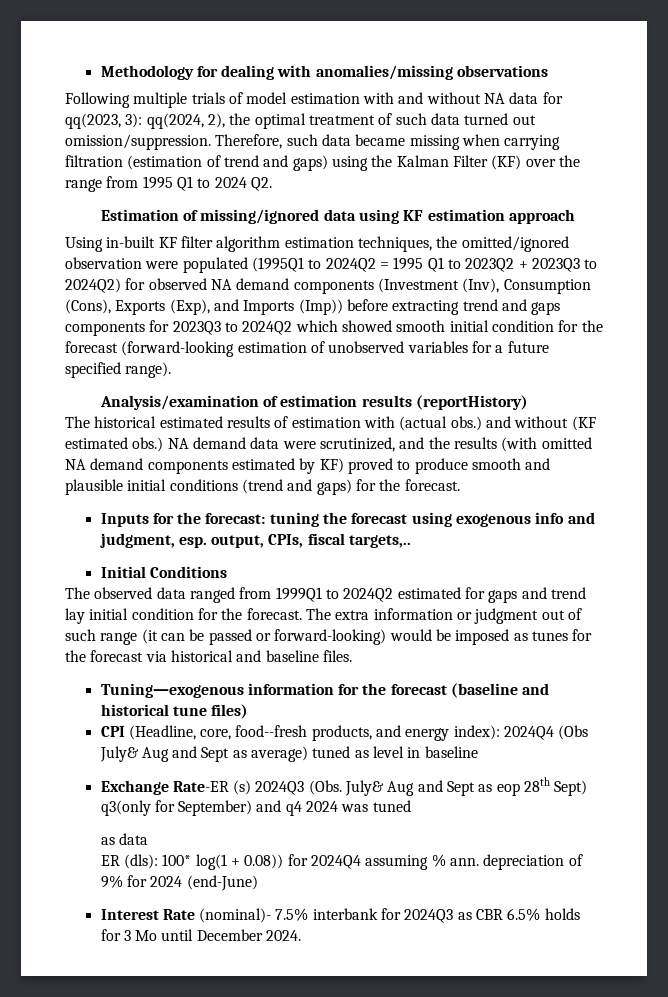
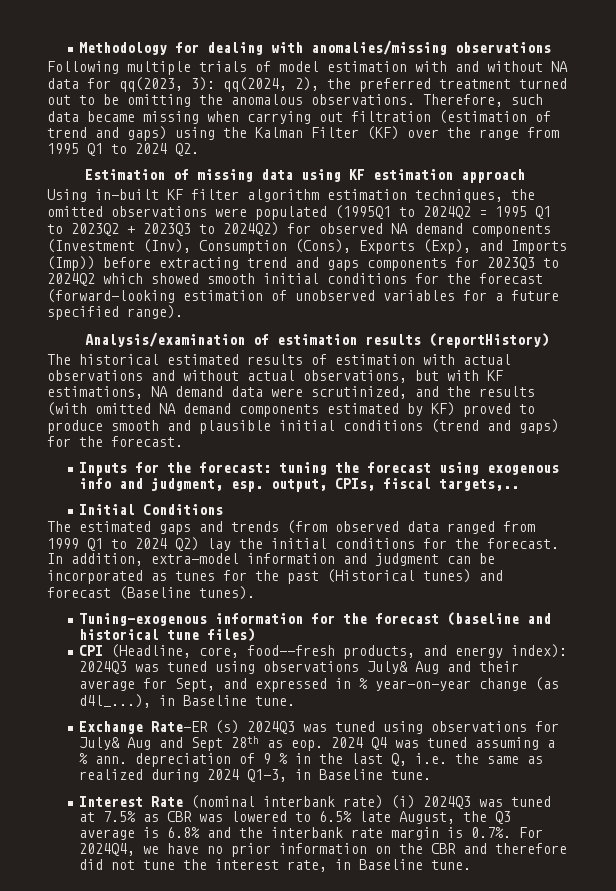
- Following multiple trials of model estimation with and without NA data for qq(2023, 3): qq(2024, 2), the optimal treatment of such data turned out omission/suppression.
+ Following multiple trials of model estimation with and without NA data for qq(2023, 3): qq(2024, 2), the preferred treatment turned out to be omitting the anomalous observations.
- Therefore, such data became missing when carrying filtration (estimation of trend and gaps) using the Kalman Filter (KF) over the range from 1995 Q1 to 2024 Q2.
+ Therefore, such data became missing when carrying out filtration (estimation of trend and gaps) using the Kalman Filter (KF) over the range from 1995 Q1 to 2024 Q2.
- Estimation of missing/ignored data using KF estimation approach
+ Estimation of missing data using KF estimation approach
- Using in-built KF filter algorithm estimation techniques, the omitted/ignored observation were populated (1995Q1 to 2024Q2 = 1995 Q1 to 2023Q2 + 2023Q3 to 2024Q2) for observed NA demand components (Investment (Inv), Consumption (Cons), Exports (Exp), and Imports (Imp)) before extracting trend and gaps components for 2023Q3 to 2024Q2 which showed smooth initial condition for the forecast (forward-looking estimation of unobserved variables for a future specified range).
+ Using in-built KF filter algorithm estimation techniques, the omitted observations were populated (1995Q1 to 2024Q2 = 1995 Q1 to 2023Q2 + 2023Q3 to 2024Q2) for observed NA demand components (Investment (Inv), Consumption (Cons), Exports (Exp), and Imports (Imp)) before extracting trend and gaps components for 2023Q3 to 2024Q2 which showed smooth initial conditions for the forecast (forward-looking estimation of unobserved variables for a future specified range).
- The historical estimated results of estimation with (actual obs.) and without (KF estimated obs.) NA demand data were scrutinized, and the results (with omitted NA demand components estimated by KF) proved to produce smooth and plausible initial conditions (trend and gaps) for the forecast.
+ The historical estimated results of estimation with actual observations and without actual observations, but with KF estimations, NA demand data were scrutinized, and the results (with omitted NA demand components estimated by KF) proved to produce smooth and plausible initial conditions (trend and gaps) for the forecast.
- The observed data ranged from 1999Q1 to 2024Q2 estimated for gaps and trend lay initial condition for the forecast. The extra information or judgment out of such range (it can be passed or forward-looking) would be imposed as tunes for the forecast via historical and baseline files.
+ The estimated gaps and trends (from observed data ranged from 1999 Q1 to 2024 Q2) lay the initial conditions for the forecast. In addition, extra-model information and judgment can be incorporated as tunes for the past (Historical tunes) and forecast (Baseline tunes).
- CPI (Headline, core, food--fresh products, and energy index): 2024Q4 (Obs July& Aug and Sept as average) tuned as level in baseline
- Exchange Rate-ER (s) 2024Q3 (Obs. July& Aug and Sept as eop 28th Sept) q3(only for September) and q4 2024 was tuned
- as data
- ER (dls): 100* log(1 + 0.08)) for 2024Q4 assuming % ann. depreciation of 9% for 2024 (end-June)
- Interest Rate (nominal)- 7.5% interbank for 2024Q3 as CBR 6.5% holds for 3 Mo until December 2024.
+ CPI (Headline, core, food--fresh products, and energy index): 2024Q3 was tuned using observations July& Aug and their average for Sept, and expressed in % year-on-year change (as d4l_...), in Baseline tune.
+ Exchange Rate-ER (s) 2024Q3 was tuned using observations for July& Aug and Sept 28th as eop. 2024 Q4 was tuned assuming a % ann. depreciation of 9 % in the last Q, i.e. the same as realized during 2024 Q1-3, in Baseline tune.
+ Interest Rate (nominal interbank rate) (i) 2024Q3 was tuned at 7.5% as CBR was lowered to 6.5% late August, the Q3 average is 6.8% and the interbank rate margin is 0.7%. For 2024Q4, we have no prior information on the CBR and therefore did not tune the interest rate, in Baseline tune.

